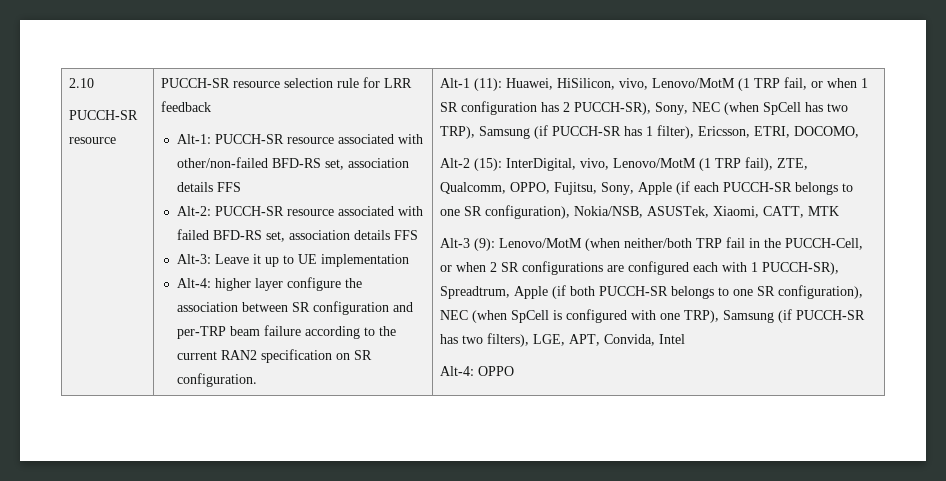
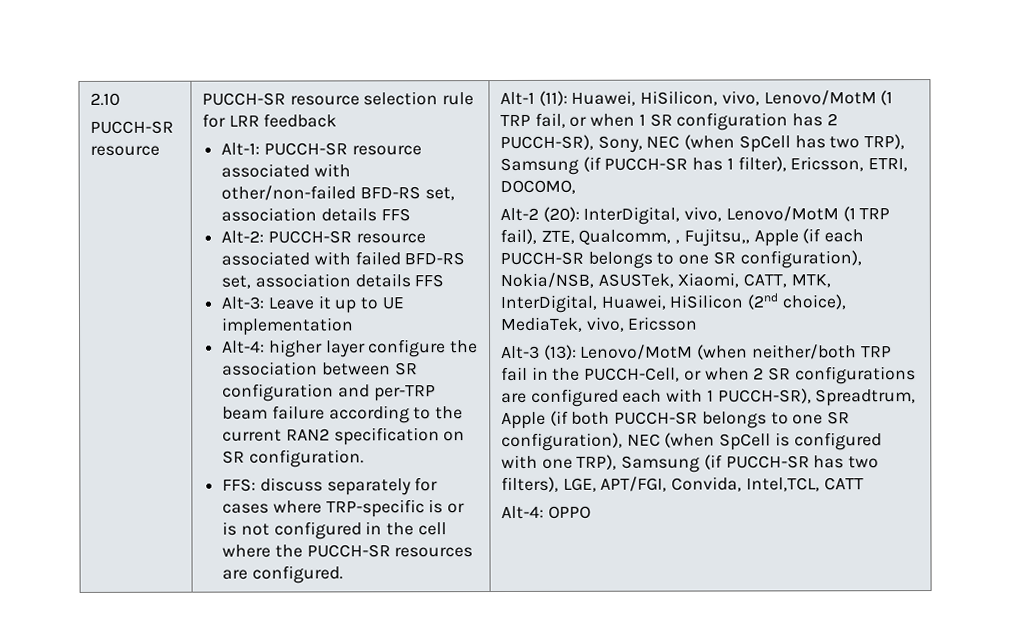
+ FFS: discuss separately for cases where TRP-specific is or is not configured in the cell where the PUCCH-SR resources are configured.
- Alt-2 (15): InterDigital, vivo, Lenovo/MotM (1 TRP fail), ZTE, Qualcomm, OPPO, Fujitsu, Sony, Apple (if each PUCCH-SR belongs to one SR configuration), Nokia/NSB, ASUSTek, Xiaomi, CATT, MTK
+ Alt-2 (20): InterDigital, vivo, Lenovo/MotM (1 TRP fail), ZTE, Qualcomm, , Fujitsu,, Apple (if each PUCCH-SR belongs to one SR configuration), Nokia/NSB, ASUSTek, Xiaomi, CATT, MTK, InterDigital, Huawei, HiSilicon (2nd choice), MediaTek, vivo, Ericsson
- Alt-3 (9): Lenovo/MotM (when neither/both TRP fail in the PUCCH-Cell, or when 2 SR configurations are configured each with 1 PUCCH-SR), Spreadtrum, Apple (if both PUCCH-SR belongs to one SR configuration), NEC (when SpCell is configured with one TRP), Samsung (if PUCCH-SR has two filters), LGE, APT, Convida, Intel
+ Alt-3 (13): Lenovo/MotM (when neither/both TRP fail in the PUCCH-Cell, or when 2 SR configurations are configured each with 1 PUCCH-SR), Spreadtrum, Apple (if both PUCCH-SR belongs to one SR configuration), NEC (when SpCell is configured with one TRP), Samsung (if PUCCH-SR has two filters), LGE, APT/FGI, Convida, Intel,TCL, CATT

